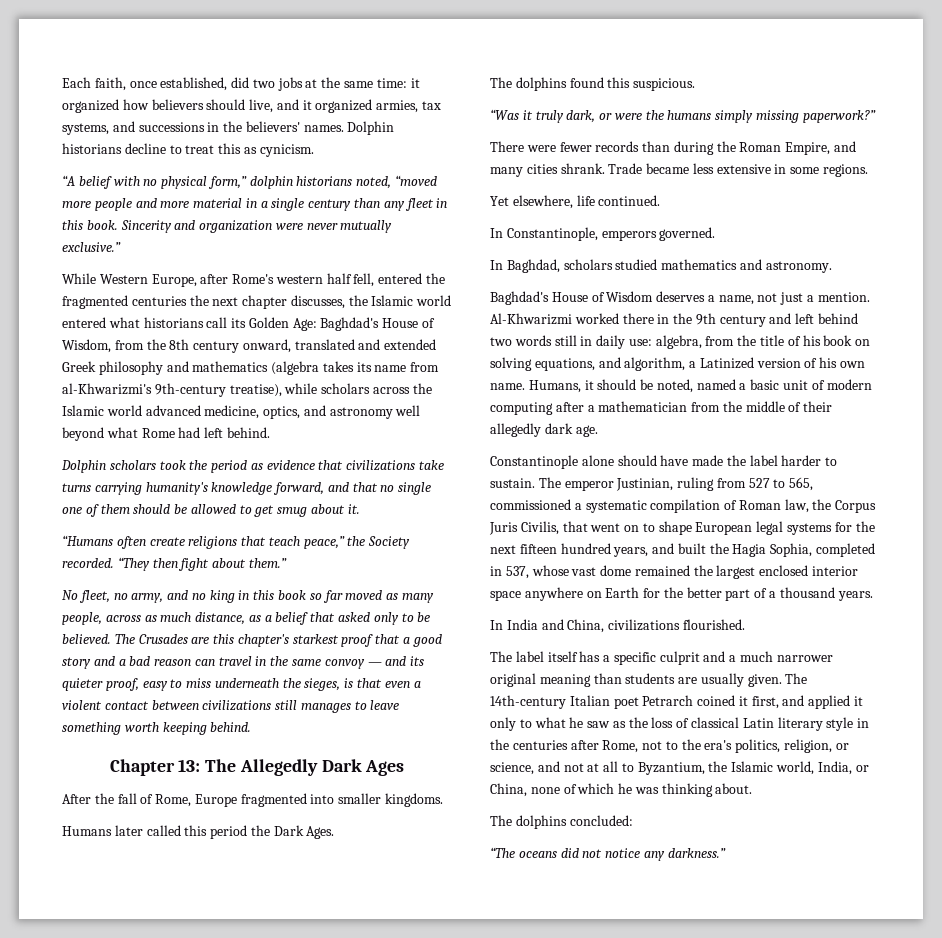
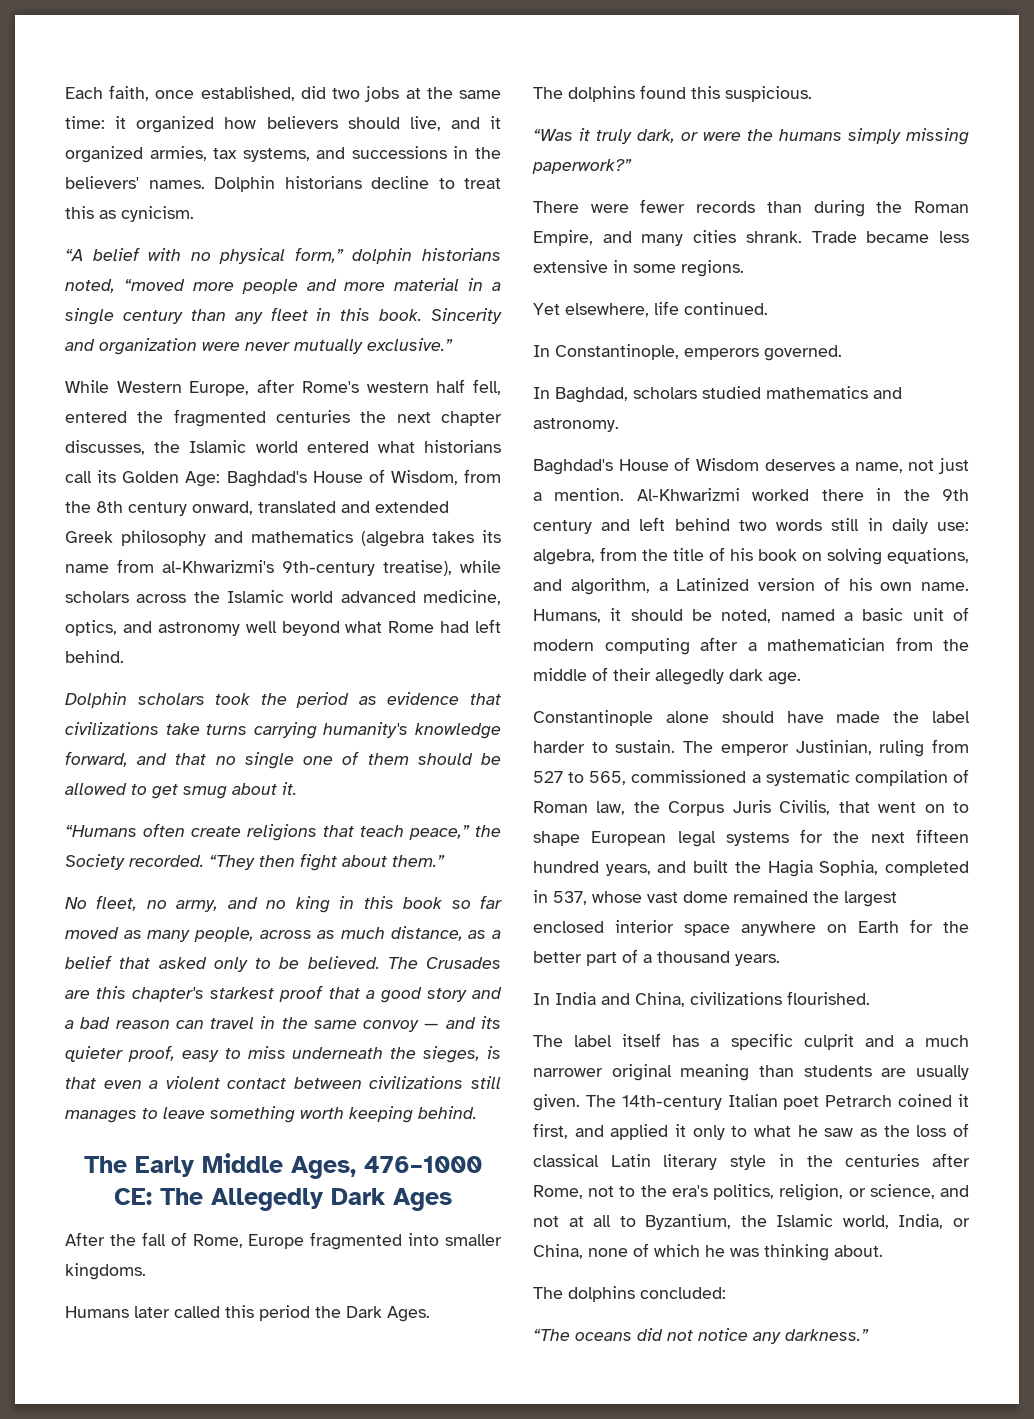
- Chapter 13: The Allegedly Dark Ages
+ The Early Middle Ages, 476–1000 CE: The Allegedly Dark Ages

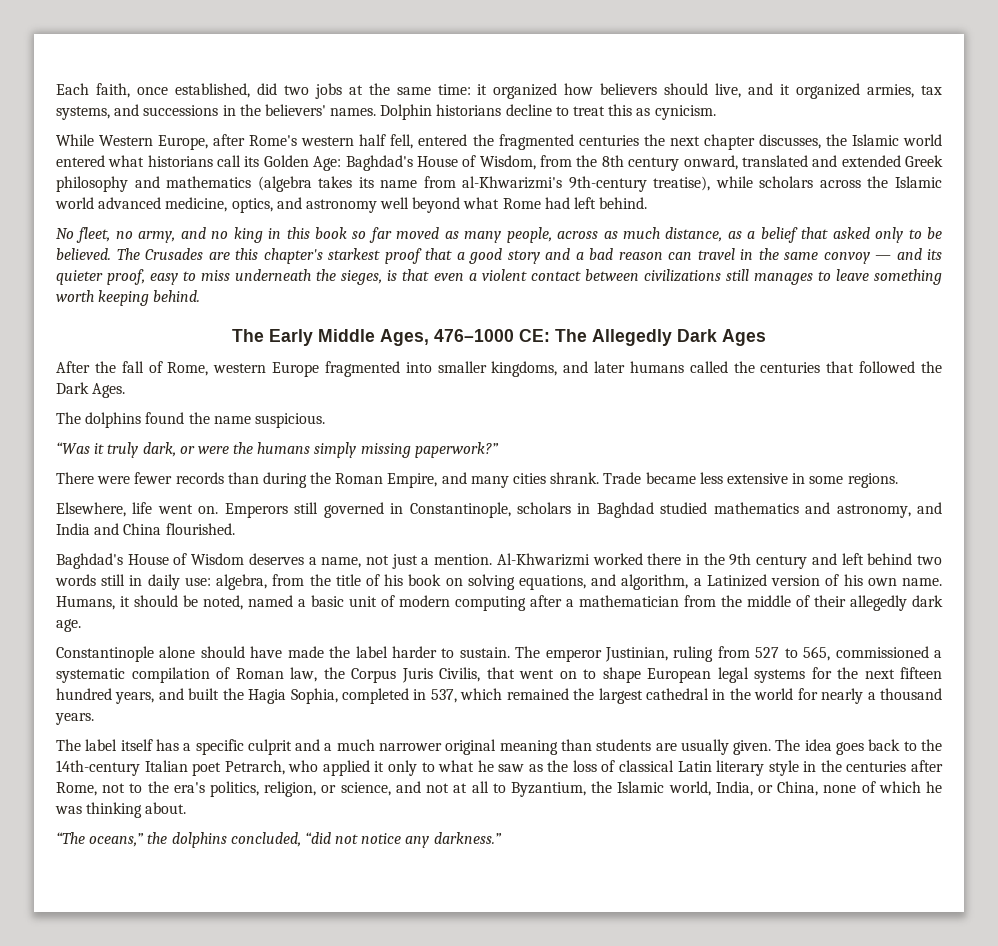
- “A belief with no physical form,” dolphin historians noted, “moved more people and more material in a single century than any fleet in this book. Sincerity and organization were never mutually exclusive.”
- Dolphin scholars took the period as evidence that civilizations take turns carrying humanity's knowledge forward, and that no single one of them should be allowed to get smug about it.
- “Humans often create religions that teach peace,” the Society recorded. “They then fight about them.”
- After the fall of Rome, Europe fragmented into smaller kingdoms.
- Humans later called this period the Dark Ages.
+ After the fall of Rome, western Europe fragmented into smaller kingdoms, and later humans called the centuries that followed the Dark Ages.
- The dolphins found this suspicious.
+ The dolphins found the name suspicious.
- Yet elsewhere, life continued.
- In Constantinople, emperors governed.
- In Baghdad, scholars studied mathematics and astronomy.
+ Elsewhere, life went on. Emperors still governed in Constantinople, scholars in Baghdad studied mathematics and astronomy, and India and China flourished.
- The emperor Justinian, ruling from 527 to 565, commissioned a systematic compilation of Roman law, the Corpus Juris Civilis, that went on to shape European legal systems for the next fifteen hundred years, and built the Hagia Sophia, completed in 537, whose vast dome remained the largest enclosed interior space anywhere on Earth for the better part of a thousand years.
- In India and China, civilizations flourished.
+ The emperor Justinian, ruling from 527 to 565, commissioned a systematic compilation of Roman law, the Corpus Juris Civilis, that went on to shape European legal systems for the next fifteen hundred years, and built the Hagia Sophia, completed in 537, which remained the largest cathedral in the world for nearly a thousand years.
- The 14th-century Italian poet Petrarch coined it first, and applied it only to what he saw as the loss of classical Latin literary style in the centuries after Rome, not to the era's politics, religion, or science, and not at all to Byzantium, the Islamic world, India, or China, none of which he was thinking about.
+ The idea goes back to the 14th-century Italian poet Petrarch, who applied it only to what he saw as the loss of classical Latin literary style in the centuries after Rome, not to the era's politics, religion, or science, and not at all to Byzantium, the Islamic world, India, or China, none of which he was thinking about.
- The dolphins concluded:
- “The oceans did not notice any darkness.”
+ “The oceans,” the dolphins concluded, “did not notice any darkness.”

